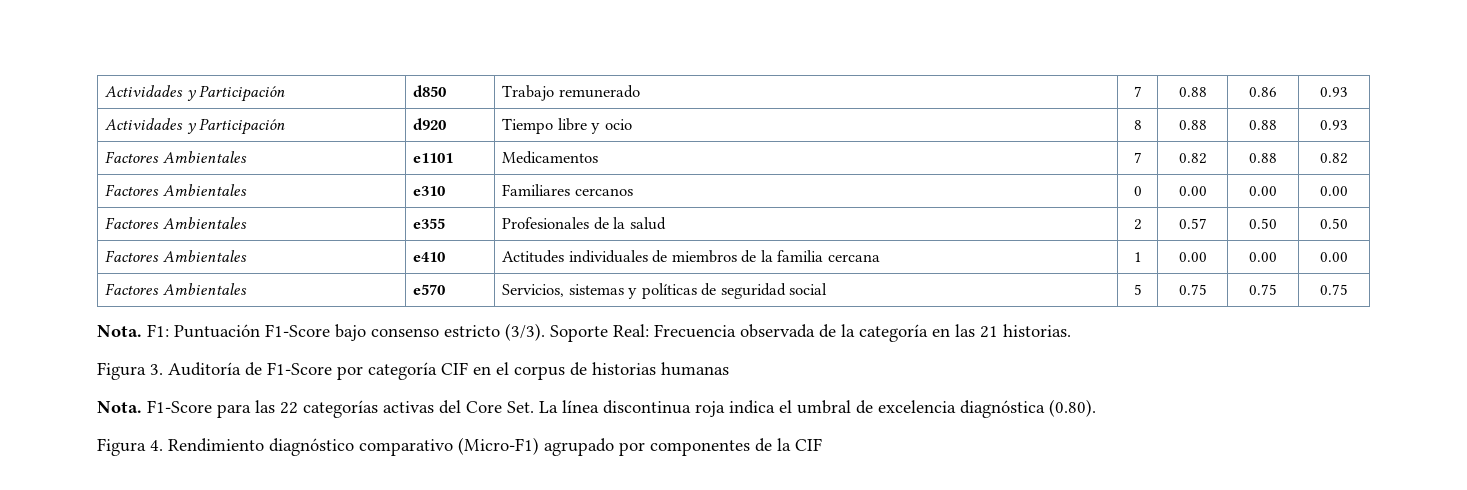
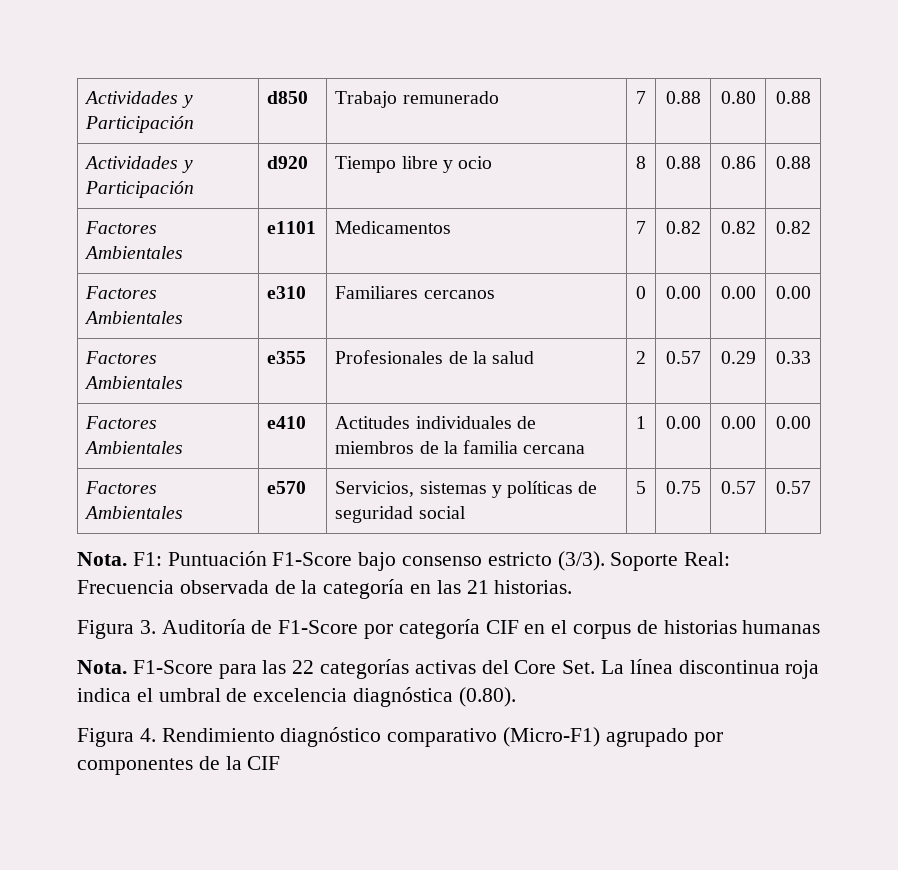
- Actividades y Participación | d850 | Trabajo remunerado | 7 | 0.88 | 0.86 | 0.93
+ Actividades y Participación | d850 | Trabajo remunerado | 7 | 0.88 | 0.80 | 0.88
- Actividades y Participación | d920 | Tiempo libre y ocio | 8 | 0.88 | 0.88 | 0.93
+ Actividades y Participación | d920 | Tiempo libre y ocio | 8 | 0.88 | 0.86 | 0.88
- Factores Ambientales | e1101 | Medicamentos | 7 | 0.82 | 0.88 | 0.82
+ Factores Ambientales | e1101 | Medicamentos | 7 | 0.82 | 0.82 | 0.82
- Factores Ambientales | e355 | Profesionales de la salud | 2 | 0.57 | 0.50 | 0.50
+ Factores Ambientales | e355 | Profesionales de la salud | 2 | 0.57 | 0.29 | 0.33
- Factores Ambientales | e570 | Servicios, sistemas y políticas de seguridad social | 5 | 0.75 | 0.75 | 0.75
+ Factores Ambientales | e570 | Servicios, sistemas y políticas de seguridad social | 5 | 0.75 | 0.57 | 0.57

